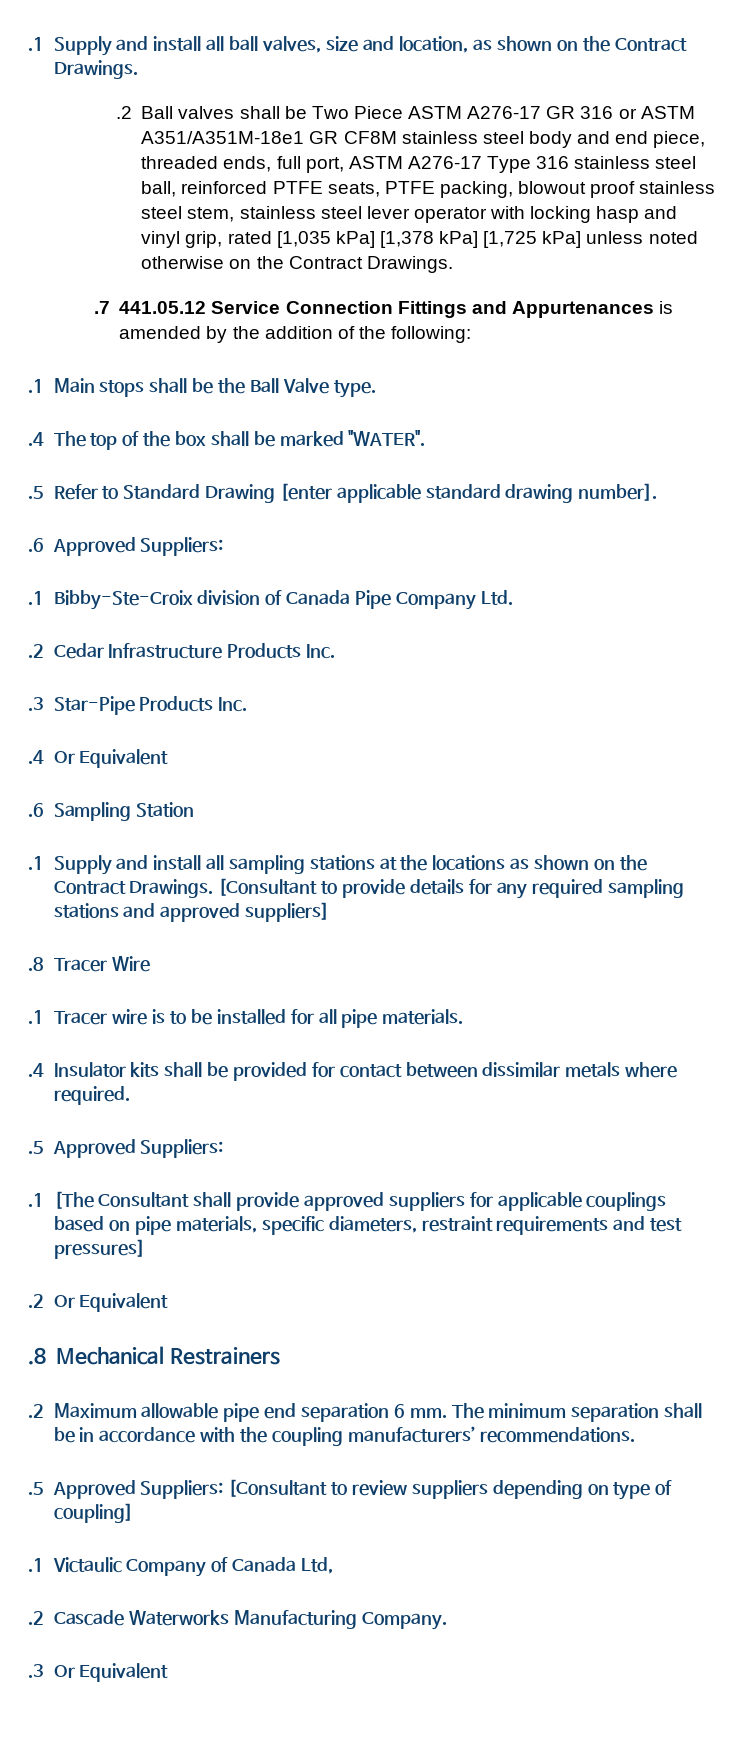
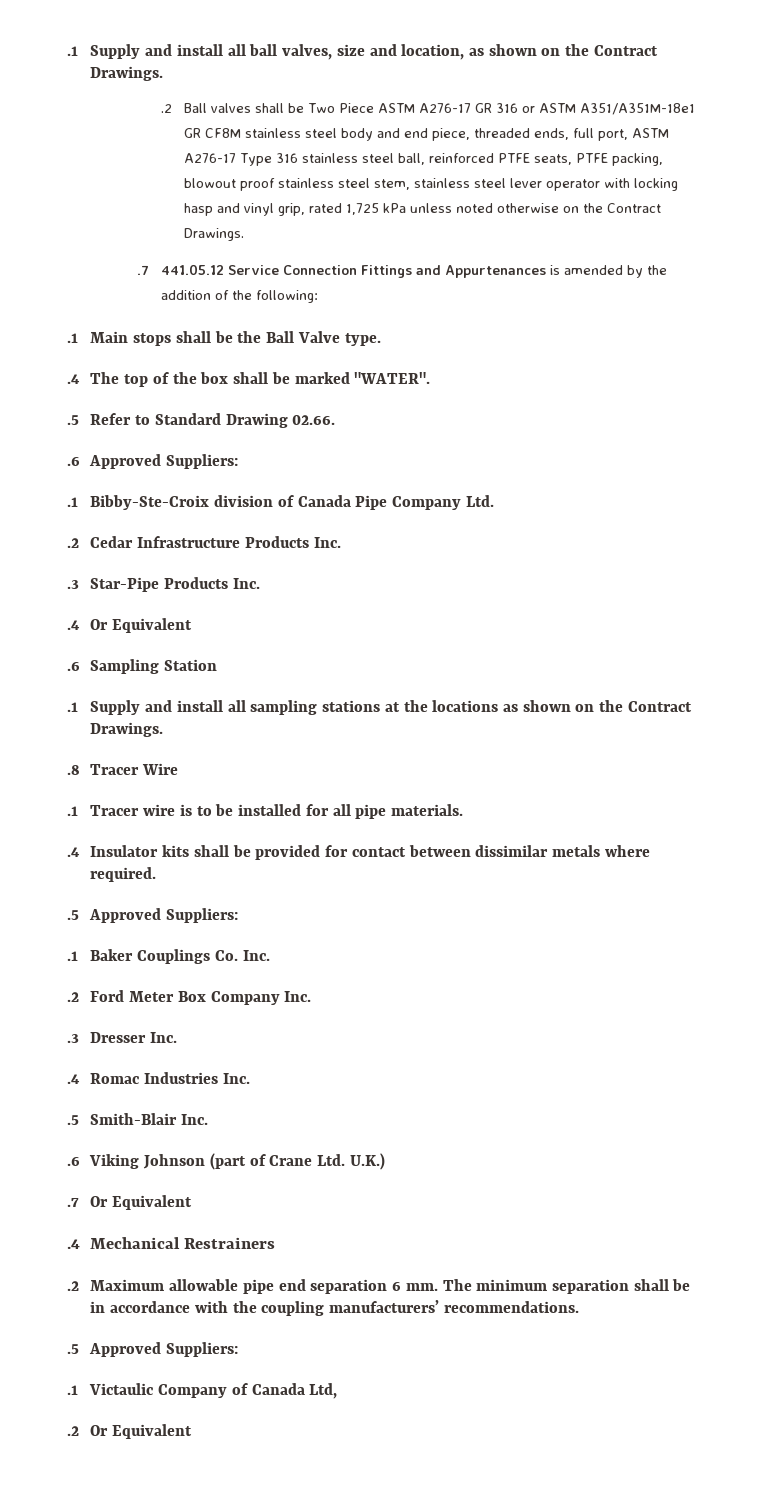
- .2 Ball valves shall be Two Piece ASTM A276-17 GR 316 or ASTM A351/A351M-18e1 GR CF8M stainless steel body and end piece, threaded ends, full port, ASTM A276-17 Type 316 stainless steel ball, reinforced PTFE seats, PTFE packing, blowout proof stainless steel stem, stainless steel lever operator with locking hasp and vinyl grip, rated [1,035 kPa] [1,378 kPa] [1,725 kPa] unless noted otherwise on the Contract Drawings.
+ .2 Ball valves shall be Two Piece ASTM A276-17 GR 316 or ASTM A351/A351M-18e1 GR CF8M stainless steel body and end piece, threaded ends, full port, ASTM A276-17 Type 316 stainless steel ball, reinforced PTFE seats, PTFE packing, blowout proof stainless steel stem, stainless steel lever operator with locking hasp and vinyl grip, rated 1,725 kPa unless noted otherwise on the Contract Drawings.
- .5 Refer to Standard Drawing [enter applicable standard drawing number].
+ .5 Refer to Standard Drawing 02.66.
- [Consultant to provide details for any required sampling stations and approved suppliers]
- .1 [The Consultant shall provide approved suppliers for applicable couplings based on pipe materials, specific diameters, restraint requirements and test pressures]
- .2 Or Equivalent
- .8 Mechanical Restrainers
+ .1 Baker Couplings Co. Inc.
+ .2 Ford Meter Box Company Inc.
+ .3 Dresser Inc.
+ .4 Romac Industries Inc.
+ .5 Smith-Blair Inc.
+ .6 Viking Johnson (part of Crane Ltd. U.K.)
+ .7 Or Equivalent
+ .4 Mechanical Restrainers
  The minimum separation shall be in accordance with the coupling manufacturers’ recommendations.
- .5 Approved Suppliers: [Consultant to review suppliers depending on type of coupling]
+ .5 Approved Suppliers:
- .2 Cascade Waterworks Manufacturing Company.
- .3 Or Equivalent
+ .2 Or Equivalent

